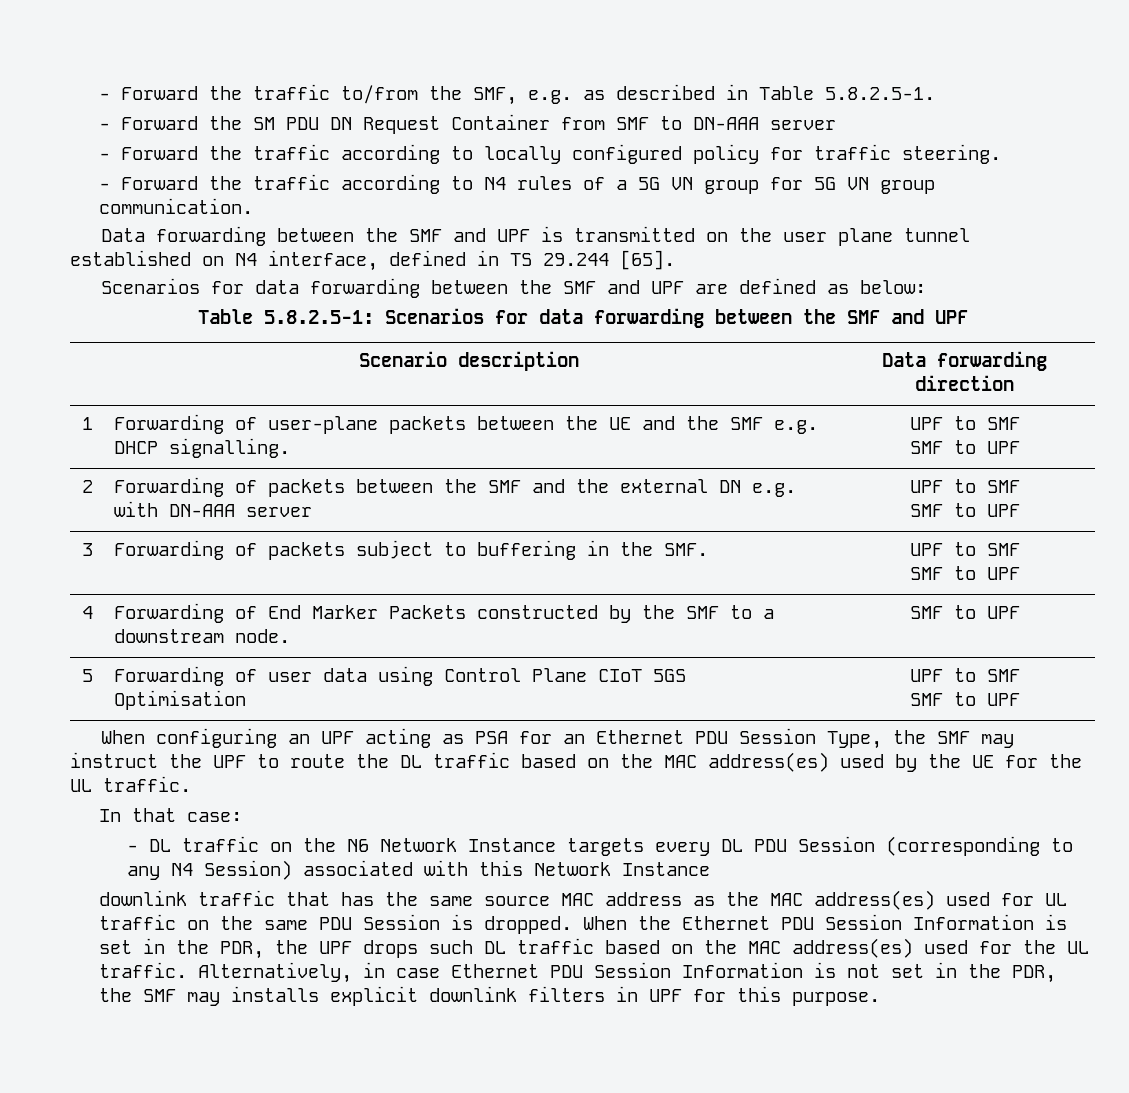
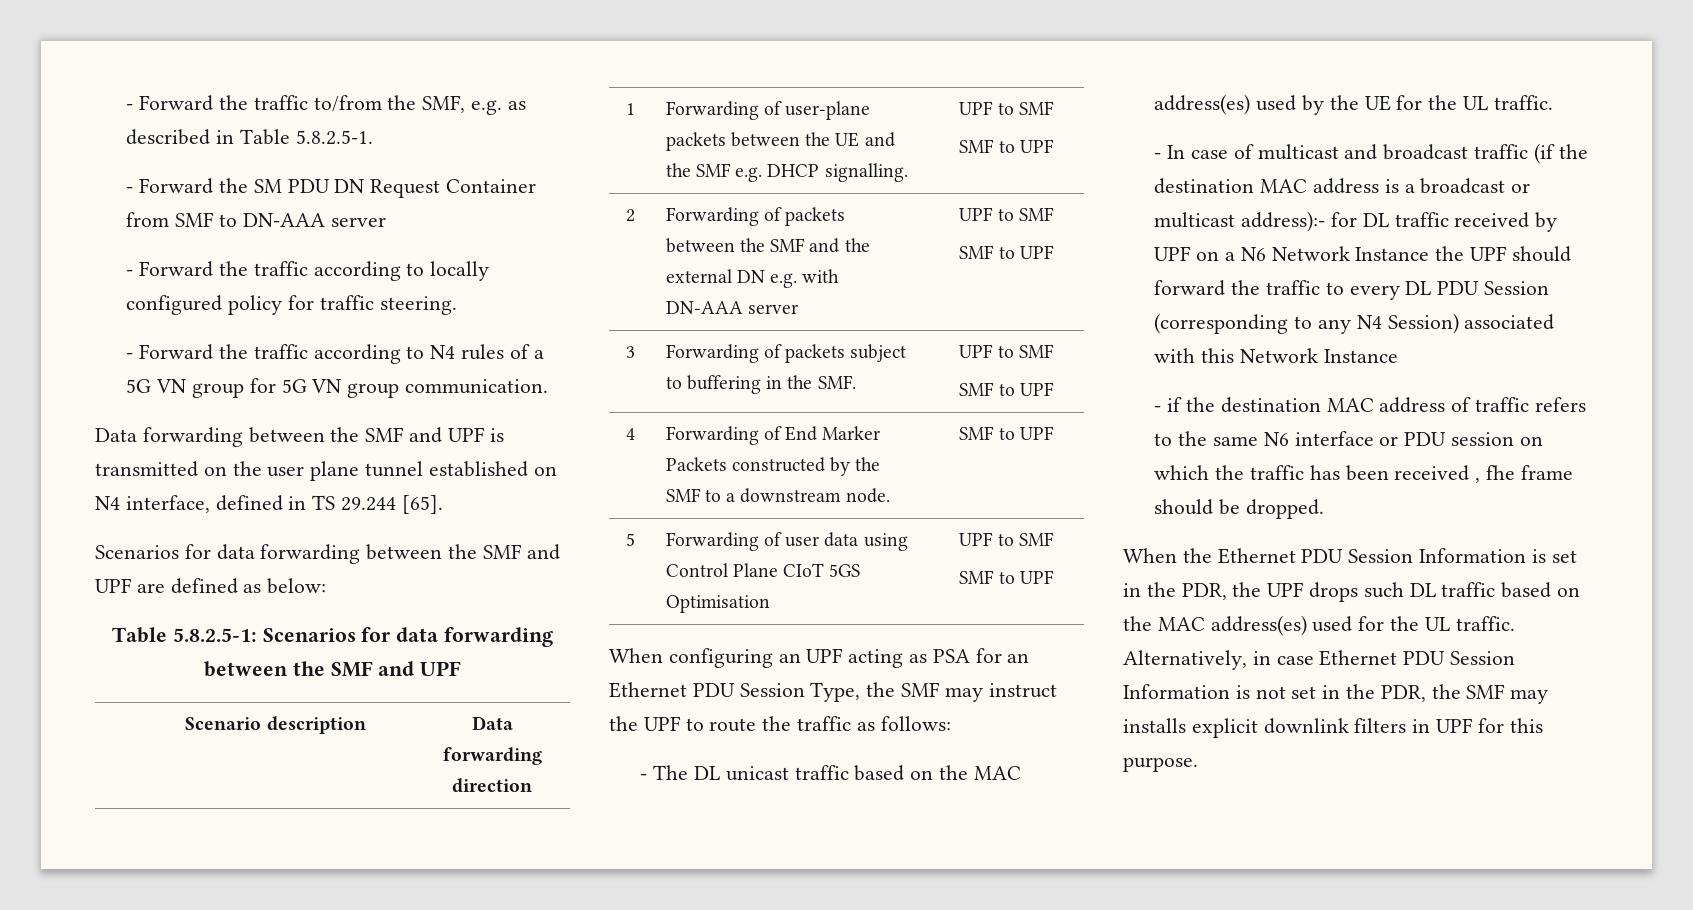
- When configuring an UPF acting as PSA for an Ethernet PDU Session Type, the SMF may instruct the UPF to route the DL traffic based on the MAC address(es) used by the UE for the UL traffic.
+ When configuring an UPF acting as PSA for an Ethernet PDU Session Type, the SMF may instruct the UPF to route the traffic as follows:
+ - The DL unicast traffic based on the MAC address(es) used by the UE for the UL traffic.
- In that case:
- - DL traffic on the N6 Network Instance targets every DL PDU Session (corresponding to any N4 Session) associated with this Network Instance
+ - In case of multicast and broadcast traffic (if the destination MAC address is a broadcast or multicast address):- for DL traffic received by UPF on a N6 Network Instance the UPF should forward the traffic to every DL PDU Session (corresponding to any N4 Session) associated with this Network Instance
- downlink traffic that has the same source MAC address as the MAC address(es) used for UL traffic on the same PDU Session is dropped. When the Ethernet PDU Session Information is set in the PDR, the UPF drops such DL traffic based on the MAC address(es) used for the UL traffic.
+ - if the destination MAC address of traffic refers to the same N6 interface or PDU session on which the traffic has been received , fhe frame should be dropped.
+ When the Ethernet PDU Session Information is set in the PDR, the UPF drops such DL traffic based on the MAC address(es) used for the UL traffic.

